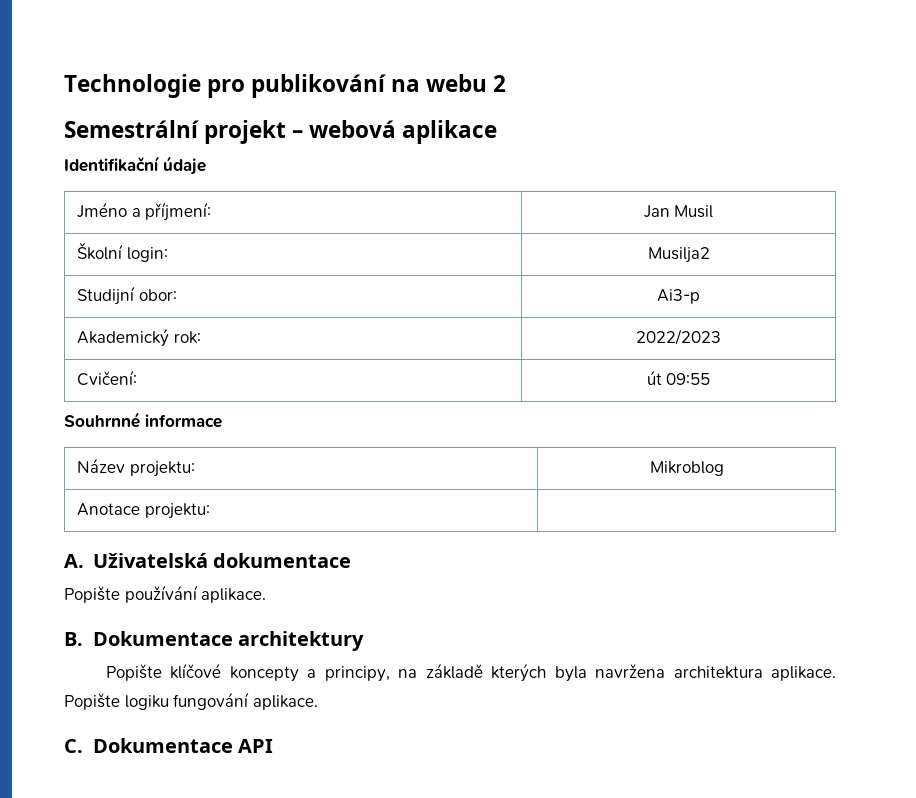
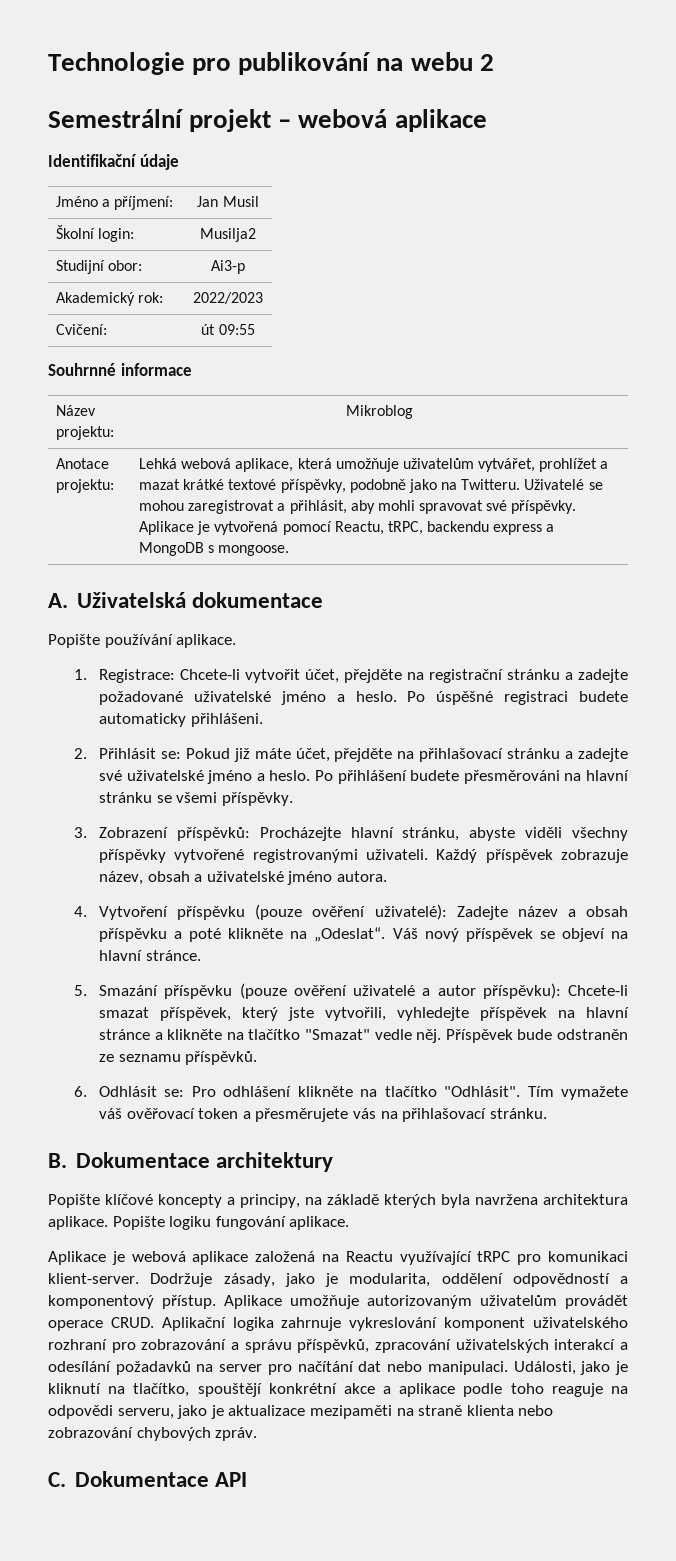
+ Lehká webová aplikace, která umožňuje uživatelům vytvářet, prohlížet a mazat krátké textové příspěvky, podobně jako na Twitteru. Uživatelé se mohou zaregistrovat a přihlásit, aby mohli spravovat své příspěvky. Aplikace je vytvořená pomocí Reactu, tRPC, backendu express a MongoDB s mongoose.
+ 1. Registrace: Chcete-li vytvořit účet, přejděte na registrační stránku a zadejte požadované uživatelské jméno a heslo. Po úspěšné registraci budete automaticky přihlášeni.
+ 2. Přihlásit se: Pokud již máte účet, přejděte na přihlašovací stránku a zadejte své uživatelské jméno a heslo. Po přihlášení budete přesměrováni na hlavní stránku se všemi příspěvky.
+ 3. Zobrazení příspěvků: Procházejte hlavní stránku, abyste viděli všechny příspěvky vytvořené registrovanými uživateli. Každý příspěvek zobrazuje název, obsah a uživatelské jméno autora.
+ 4. Vytvoření příspěvku (pouze ověření uživatelé): Zadejte název a obsah příspěvku a poté klikněte na „Odeslat“. Váš nový příspěvek se objeví na hlavní stránce.
+ 5. Smazání příspěvku (pouze ověření uživatelé a autor příspěvku): Chcete-li smazat příspěvek, který jste vytvořili, vyhledejte příspěvek na hlavní stránce a klikněte na tlačítko "Smazat" vedle něj. Příspěvek bude odstraněn ze seznamu příspěvků.
+ 6. Odhlásit se: Pro odhlášení klikněte na tlačítko "Odhlásit". Tím vymažete váš ověřovací token a přesměrujete vás na přihlašovací stránku.
+ Aplikace je webová aplikace založená na Reactu využívající tRPC pro komunikaci klient-server. Dodržuje zásady, jako je modularita, oddělení odpovědností a komponentový přístup. Aplikace umožňuje autorizovaným uživatelům provádět operace CRUD. Aplikační logika zahrnuje vykreslování komponent uživatelského rozhraní pro zobrazování a správu příspěvků, zpracování uživatelských interakcí a odesílání požadavků na server pro načítání dat nebo manipulaci. Události, jako je kliknutí na tlačítko, spouštějí konkrétní akce a aplikace podle toho reaguje na odpovědi serveru, jako je aktualizace mezipaměti na straně klienta nebo zobrazování chybových zpráv.

